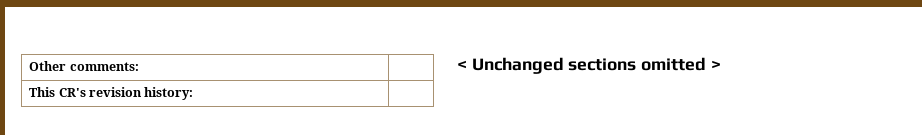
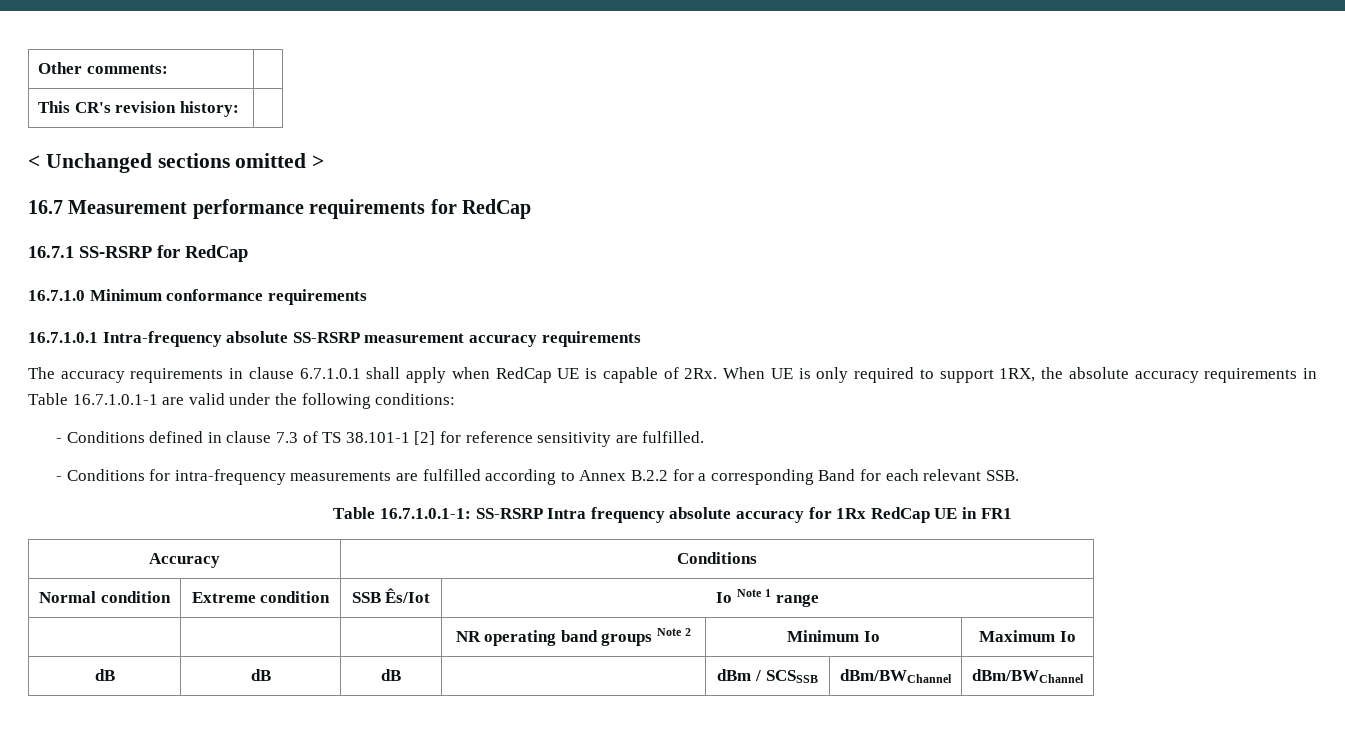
+ 16.7 Measurement performance requirements for RedCap
+ 16.7.1 SS-RSRP for RedCap
+ 16.7.1.0 Minimum conformance requirements
+ 16.7.1.0.1 Intra-frequency absolute SS-RSRP measurement accuracy requirements
+ The accuracy requirements in clause 6.7.1.0.1 shall apply when RedCap UE is capable of 2Rx. When UE is only required to support 1RX, the absolute accuracy requirements in Table 16.7.1.0.1-1 are valid under the following conditions:
+ - Conditions defined in clause 7.3 of TS 38.101-1 [2] for reference sensitivity are fulfilled.
+ - Conditions for intra-frequency measurements are fulfilled according to Annex B.2.2 for a corresponding Band for each relevant SSB.
+ Table 16.7.1.0.1-1: SS-RSRP Intra frequency absolute accuracy for 1Rx RedCap UE in FR1
+ Accuracy | Conditions
+ Normal condition | Extreme condition | SSB Ês/Iot | Io Note 1 range
+ | | | NR operating band groups Note 2 | Minimum Io | Maximum Io
+ dB | dB | dB | | dBm / SCSSSB | dBm/BWChannel | dBm/BWChannel

